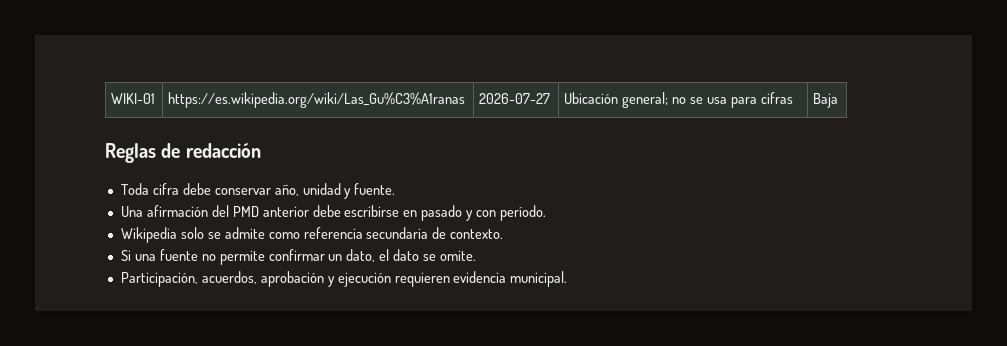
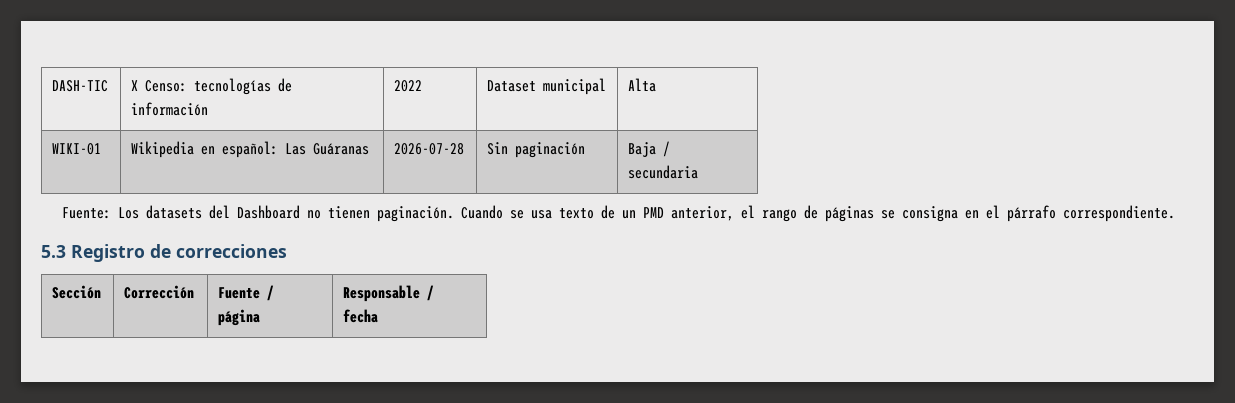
- WIKI-01 | https://es.wikipedia.org/wiki/Las_Gu%C3%A1ranas | 2026-07-27 | Ubicación general; no se usa para cifras | Baja
- Reglas de redacción
- Toda cifra debe conservar año, unidad y fuente.
- Una afirmación del PMD anterior debe escribirse en pasado y con período.
- Wikipedia solo se admite como referencia secundaria de contexto.
- Si una fuente no permite confirmar un dato, el dato se omite.
- Participación, acuerdos, aprobación y ejecución requieren evidencia municipal.
+ DASH-TIC | X Censo: tecnologías de información | 2022 | Dataset municipal | Alta
+ WIKI-01 | Wikipedia en español: Las Guáranas | 2026-07-28 | Sin paginación | Baja / secundaria
+ Fuente: Los datasets del Dashboard no tienen paginación. Cuando se usa texto de un PMD anterior, el rango de páginas se consigna en el párrafo correspondiente.
+ 5.3 Registro de correcciones
+ Sección | Corrección | Fuente / página | Responsable / fecha

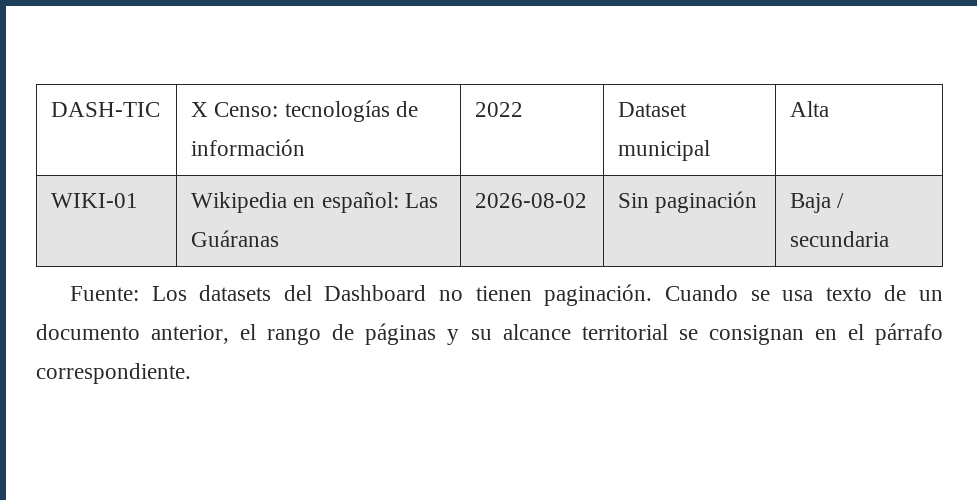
- WIKI-01 | Wikipedia en español: Las Guáranas | 2026-07-28 | Sin paginación | Baja / secundaria
+ WIKI-01 | Wikipedia en español: Las Guáranas | 2026-08-02 | Sin paginación | Baja / secundaria
- Cuando se usa texto de un PMD anterior, el rango de páginas se consigna en el párrafo correspondiente.
- 5.3 Registro de correcciones
- Sección | Corrección | Fuente / página | Responsable / fecha
+ Cuando se usa texto de un documento anterior, el rango de páginas y su alcance territorial se consignan en el párrafo correspondiente.

